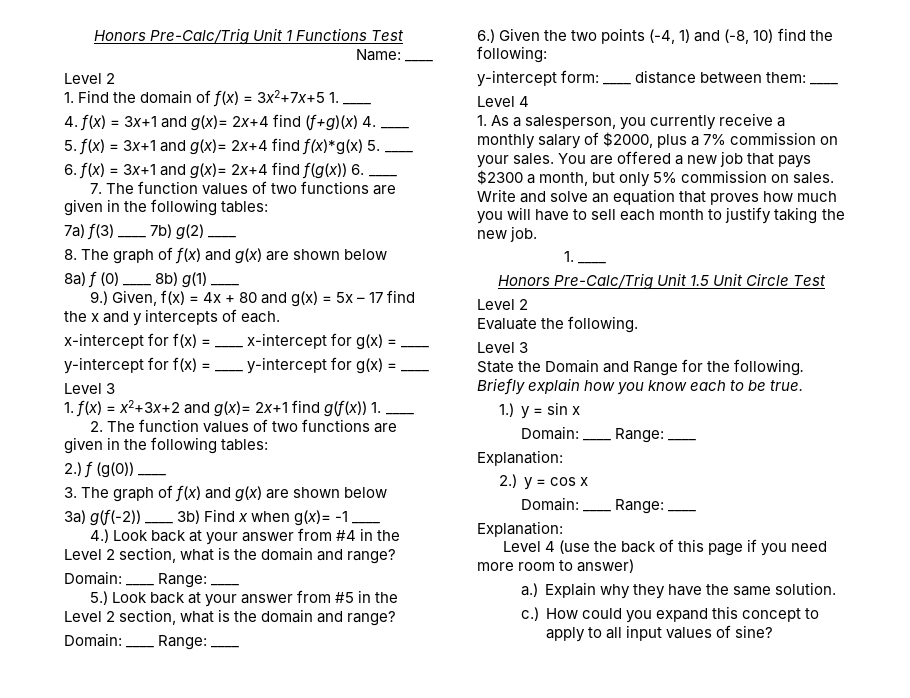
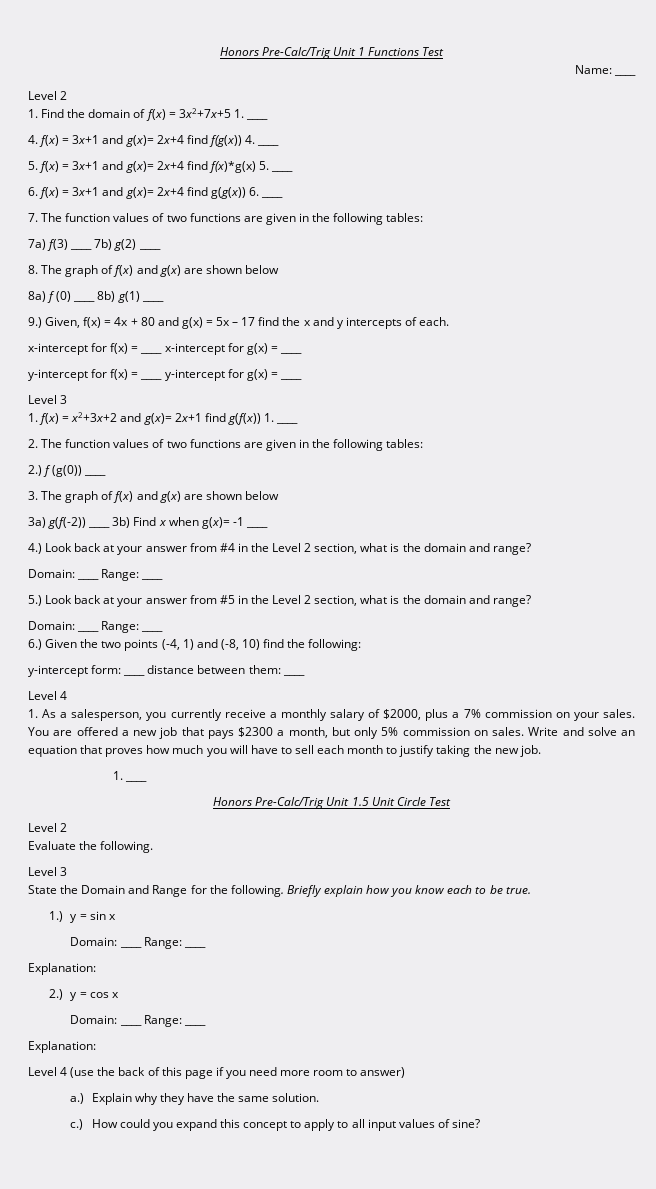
- 4. f(x) = 3x+1 and g(x)= 2x+4 find (f+g)(x) 4. ____
+ 4. f(x) = 3x+1 and g(x)= 2x+4 find f(g(x)) 4. ____
- 6. f(x) = 3x+1 and g(x)= 2x+4 find f(g(x)) 6. ____
+ 6. f(x) = 3x+1 and g(x)= 2x+4 find g(g(x)) 6. ____

